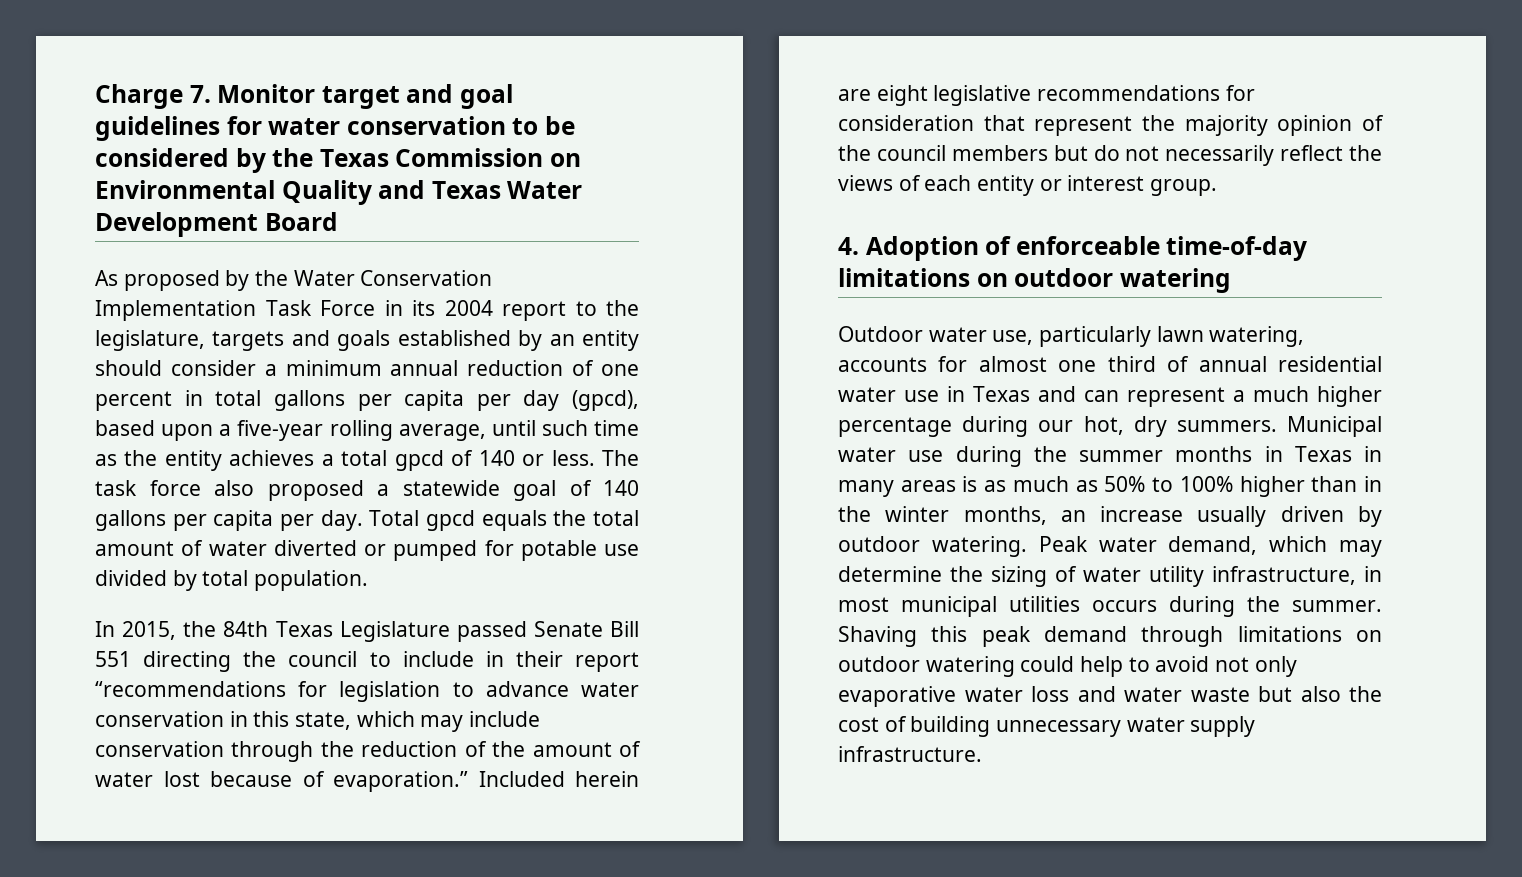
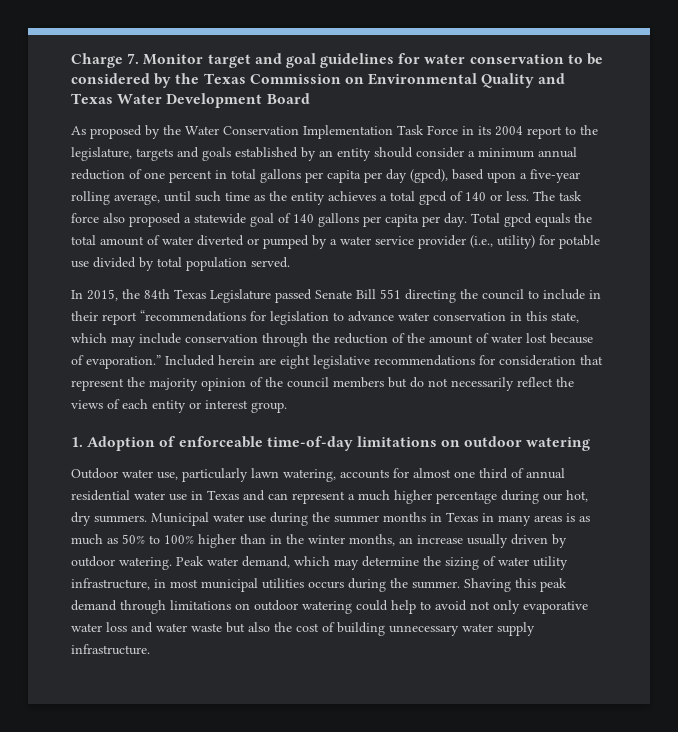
- Total gpcd equals the total amount of water diverted or pumped for potable use divided by total population.
+ Total gpcd equals the total amount of water diverted or pumped by a water service provider (i.e., utility) for potable use divided by total population served.
- 4. Adoption of enforceable time-of-day limitations on outdoor watering
+ 1. Adoption of enforceable time-of-day limitations on outdoor watering

